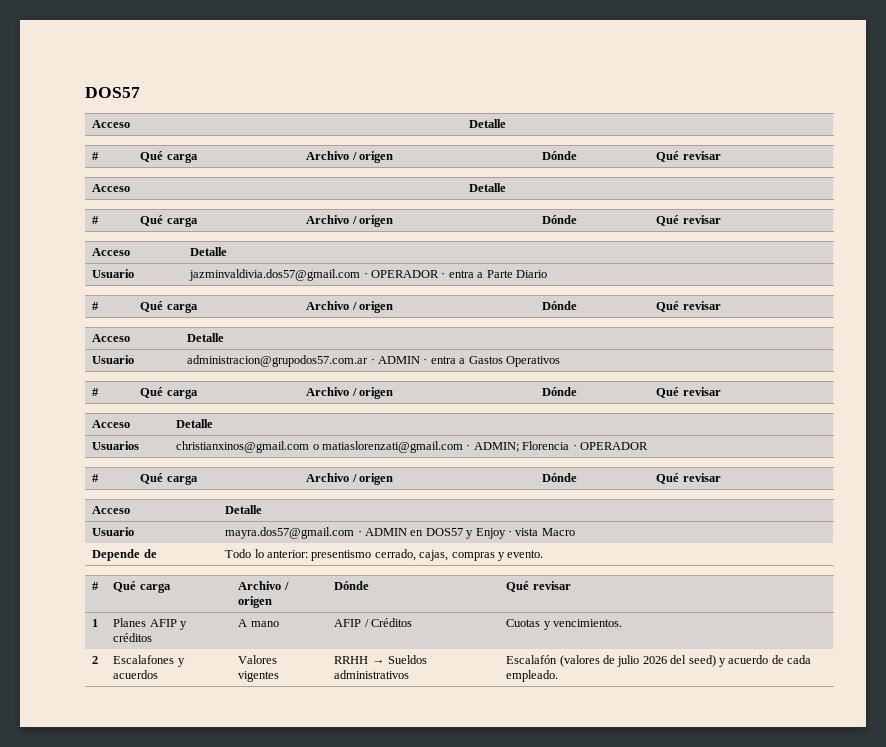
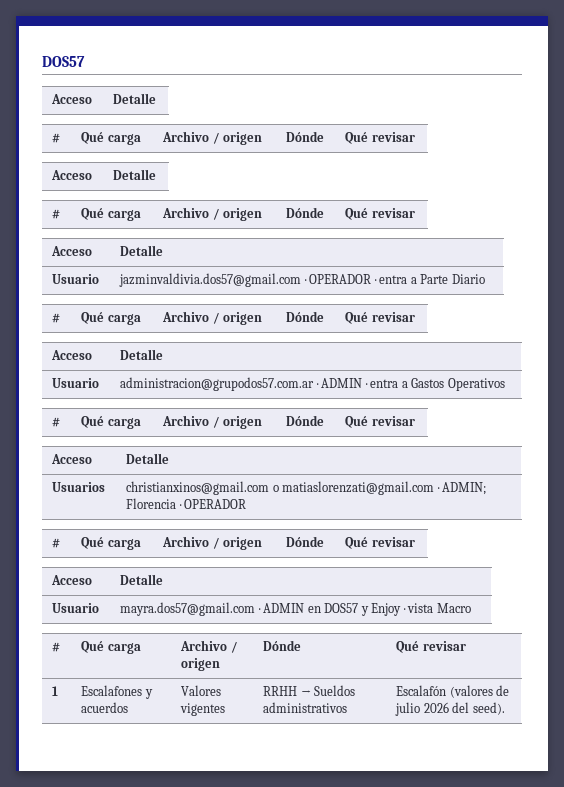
- Depende de | Todo lo anterior: presentismo cerrado, cajas, compras y evento.
- 1 | Planes AFIP y créditos | A mano | AFIP / Créditos | Cuotas y vencimientos.
- 2 | Escalafones y acuerdos | Valores vigentes | RRHH → Sueldos administrativos | Escalafón (valores de julio 2026 del seed) y acuerdo de cada empleado.
+ 1 | Escalafones y acuerdos | Valores vigentes | RRHH → Sueldos administrativos | Escalafón (valores de julio 2026 del seed).

